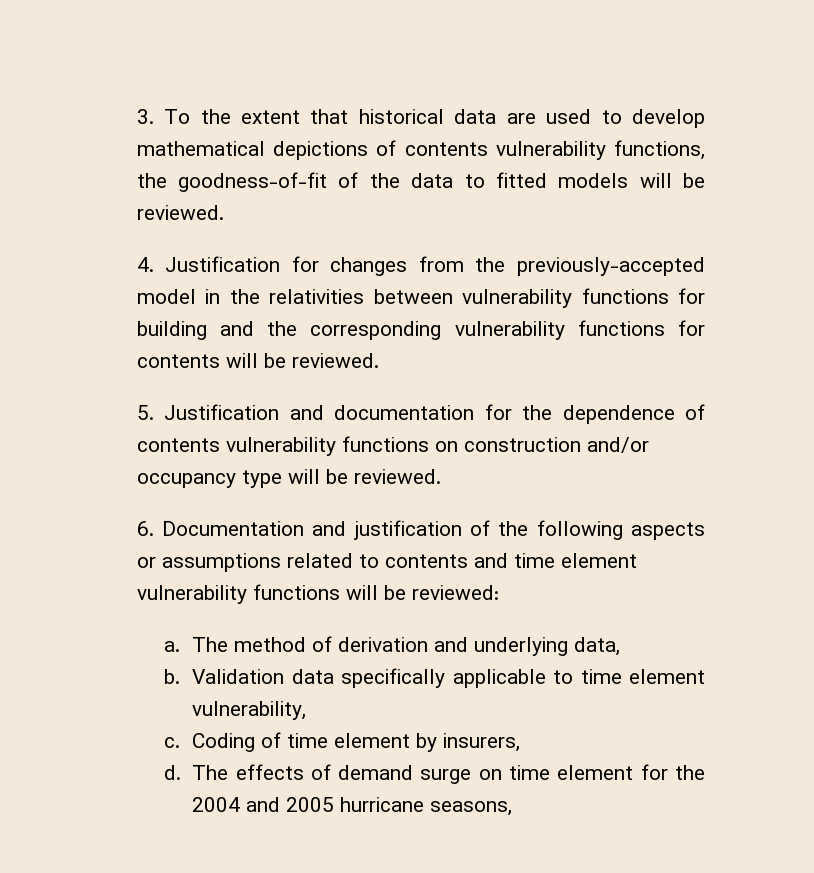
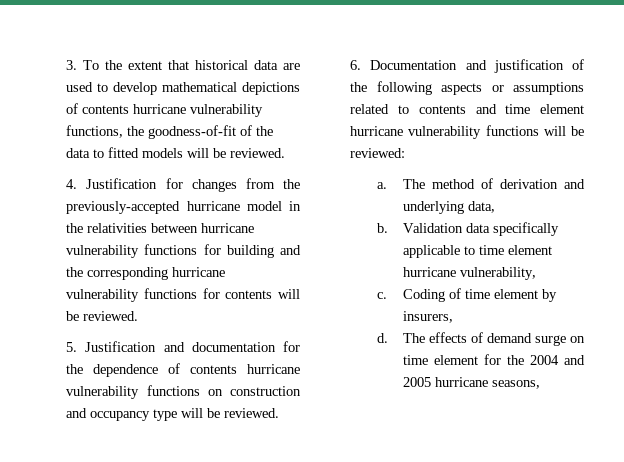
- 3. To the extent that historical data are used to develop mathematical depictions of contents vulnerability functions, the goodness-of-fit of the data to fitted models will be reviewed.
+ 3. To the extent that historical data are used to develop mathematical depictions of contents hurricane vulnerability functions, the goodness-of-fit of the data to fitted models will be reviewed.
- 4. Justification for changes from the previously-accepted model in the relativities between vulnerability functions for building and the corresponding vulnerability functions for contents will be reviewed.
+ 4. Justification for changes from the previously-accepted hurricane model in the relativities between hurricane vulnerability functions for building and the corresponding hurricane vulnerability functions for contents will be reviewed.
- 5. Justification and documentation for the dependence of contents vulnerability functions on construction and/or occupancy type will be reviewed.
+ 5. Justification and documentation for the dependence of contents hurricane vulnerability functions on construction and occupancy type will be reviewed.
- 6. Documentation and justification of the following aspects or assumptions related to contents and time element vulnerability functions will be reviewed:
+ 6. Documentation and justification of the following aspects or assumptions related to contents and time element hurricane vulnerability functions will be reviewed:
- Validation data specifically applicable to time element vulnerability,
+ Validation data specifically applicable to time element hurricane vulnerability,

